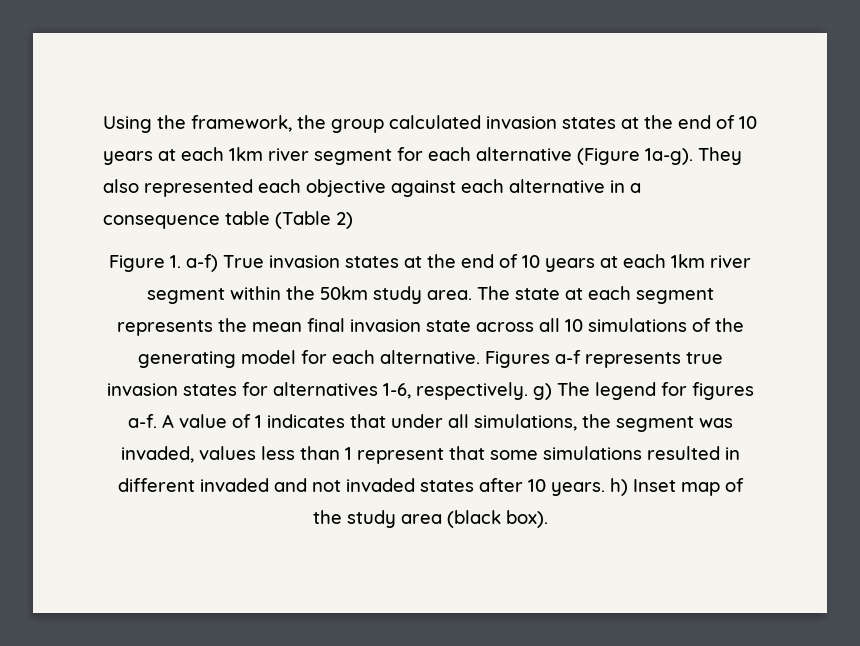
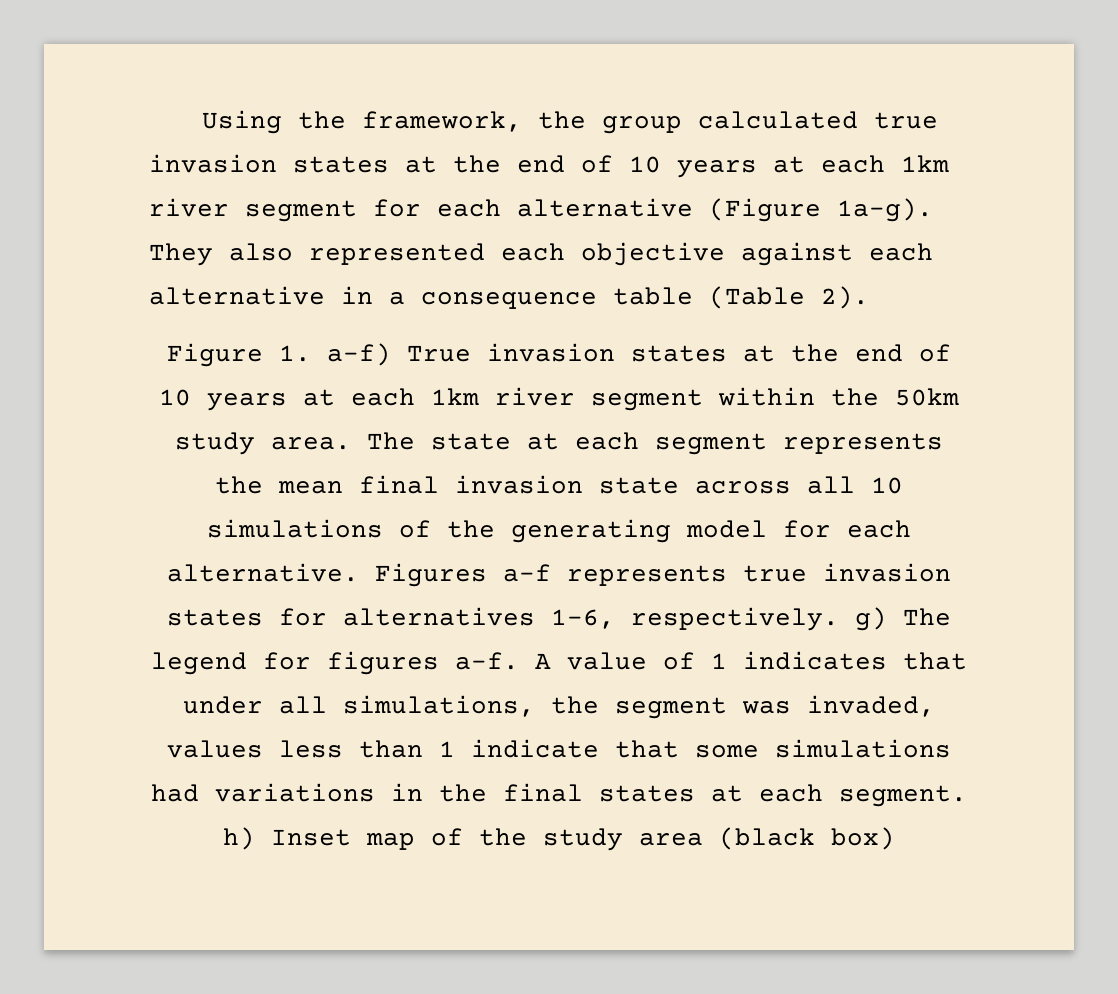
- Using the framework, the group calculated invasion states at the end of 10 years at each 1km river segment for each alternative (Figure 1a-g).
+ Using the framework, the group calculated true invasion states at the end of 10 years at each 1km river segment for each alternative (Figure 1a-g).
- They also represented each objective against each alternative in a consequence table (Table 2)
+ They also represented each objective against each alternative in a consequence table (Table 2).
- A value of 1 indicates that under all simulations, the segment was invaded, values less than 1 represent that some simulations resulted in different invaded and not invaded states after 10 years. h) Inset map of the study area (black box).
+ A value of 1 indicates that under all simulations, the segment was invaded, values less than 1 indicate that some simulations had variations in the final states at each segment. h) Inset map of the study area (black box)

